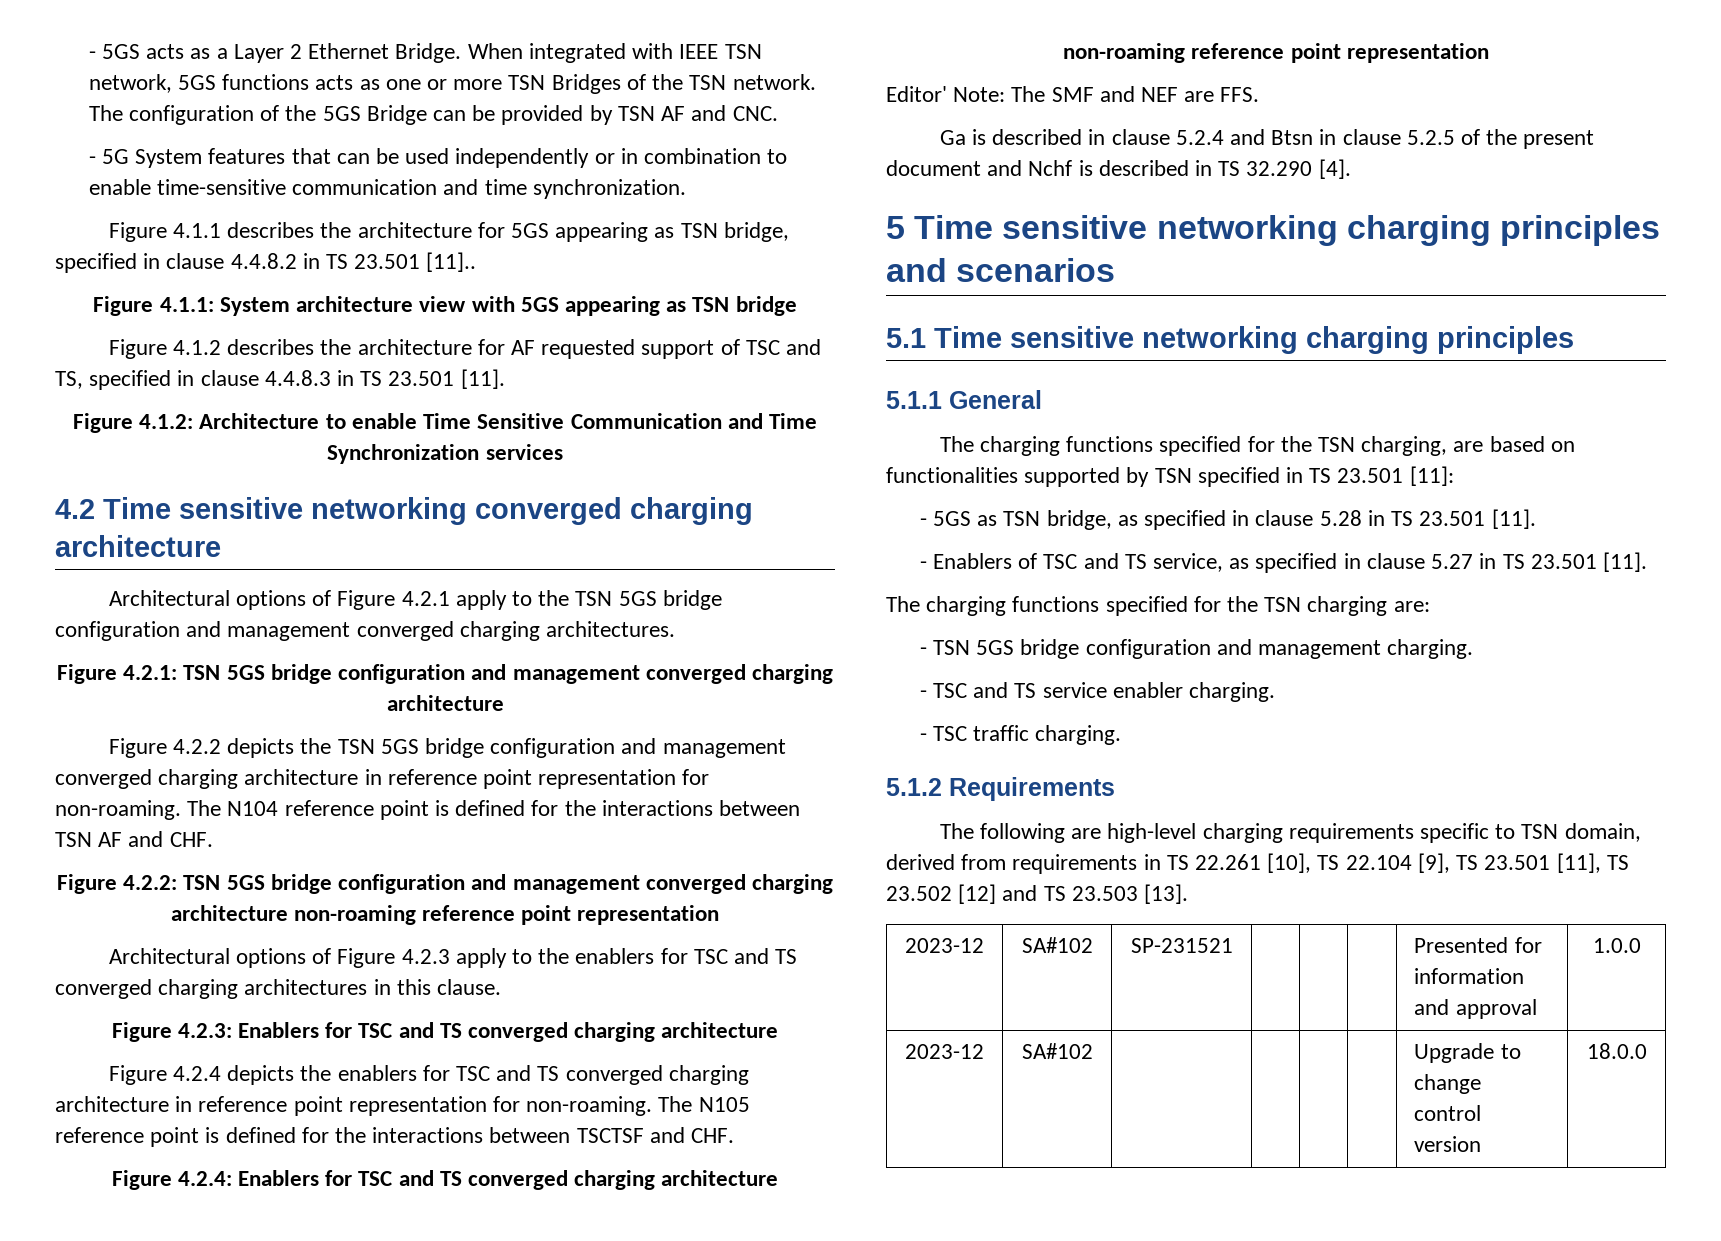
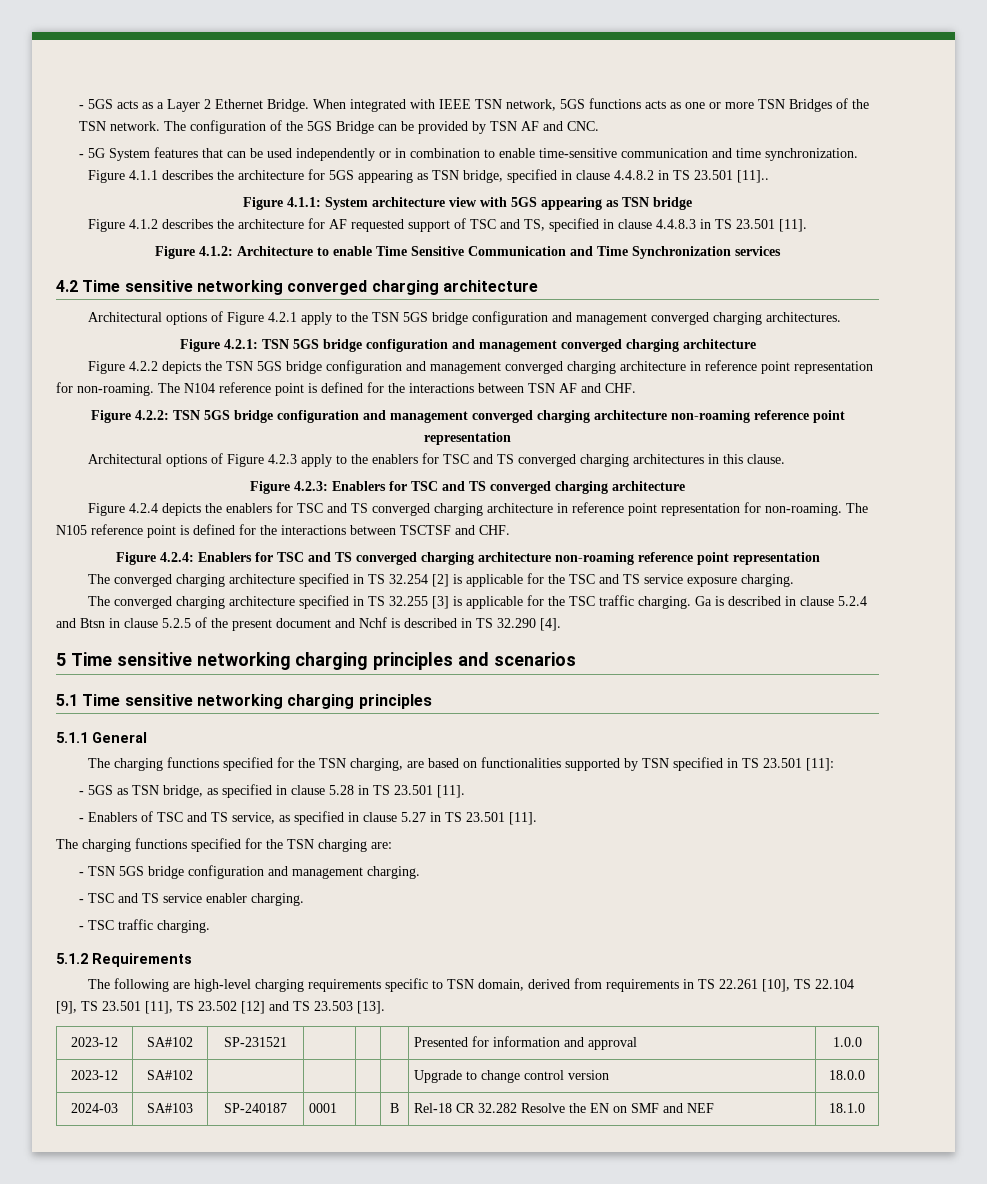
- Editor' Note: The SMF and NEF are FFS.
- Ga is described in clause 5.2.4 and Btsn in clause 5.2.5 of the present document and Nchf is described in TS 32.290 [4].
+ The converged charging architecture specified in TS 32.254 [2] is applicable for the TSC and TS service exposure charging.
+ The converged charging architecture specified in TS 32.255 [3] is applicable for the TSC traffic charging. Ga is described in clause 5.2.4 and Btsn in clause 5.2.5 of the present document and Nchf is described in TS 32.290 [4].
+ 2024-03 | SA#103 | SP-240187 | 0001 | | B | Rel-18 CR 32.282 Resolve the EN on SMF and NEF | 18.1.0

